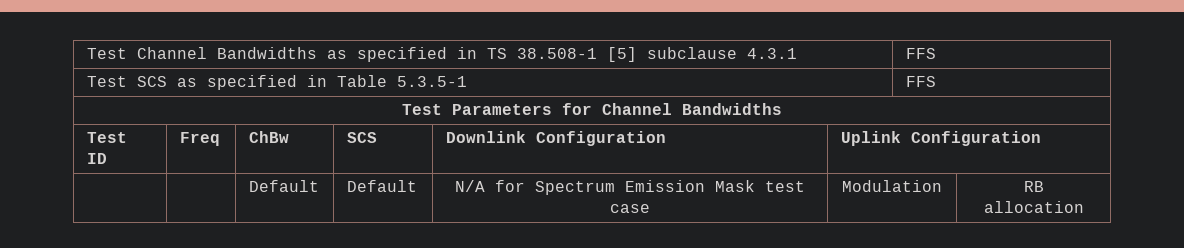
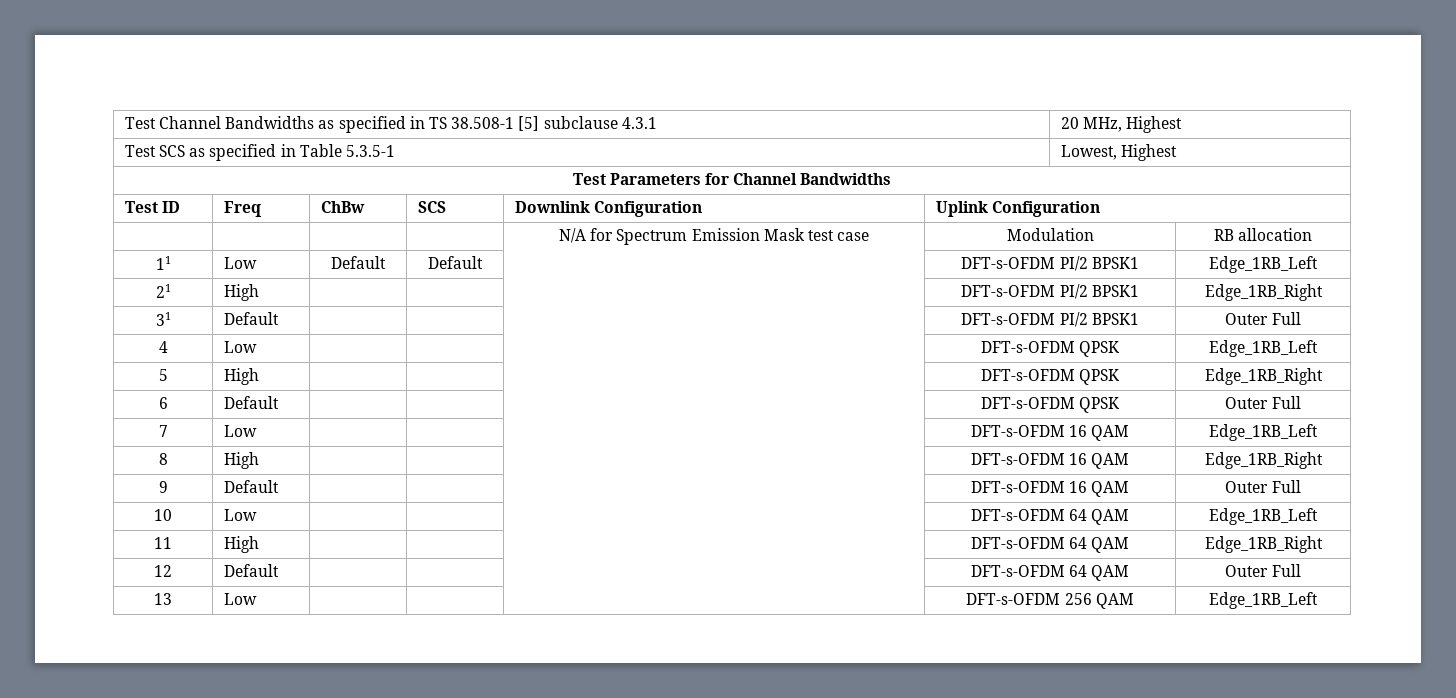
- Test Channel Bandwidths as specified in TS 38.508-1 [5] subclause 4.3.1 | FFS
+ Test Channel Bandwidths as specified in TS 38.508-1 [5] subclause 4.3.1 | 20 MHz, Highest
- Test SCS as specified in Table 5.3.5-1 | FFS
+ Test SCS as specified in Table 5.3.5-1 | Lowest, Highest
- | | Default | Default | N/A for Spectrum Emission Mask test case | Modulation | RB allocation
+ | | | | N/A for Spectrum Emission Mask test case | Modulation | RB allocation
+ 11 | Low | Default | Default | | DFT-s-OFDM PI/2 BPSK1 | Edge_1RB_Left
+ 21 | High | | | | DFT-s-OFDM PI/2 BPSK1 | Edge_1RB_Right
+ 31 | Default | | | | DFT-s-OFDM PI/2 BPSK1 | Outer Full
+ 4 | Low | | | | DFT-s-OFDM QPSK | Edge_1RB_Left
+ 5 | High | | | | DFT-s-OFDM QPSK | Edge_1RB_Right
+ 6 | Default | | | | DFT-s-OFDM QPSK | Outer Full
+ 7 | Low | | | | DFT-s-OFDM 16 QAM | Edge_1RB_Left
+ 8 | High | | | | DFT-s-OFDM 16 QAM | Edge_1RB_Right
+ 9 | Default | | | | DFT-s-OFDM 16 QAM | Outer Full
+ 10 | Low | | | | DFT-s-OFDM 64 QAM | Edge_1RB_Left
+ 11 | High | | | | DFT-s-OFDM 64 QAM | Edge_1RB_Right
+ 12 | Default | | | | DFT-s-OFDM 64 QAM | Outer Full
+ 13 | Low | | | | DFT-s-OFDM 256 QAM | Edge_1RB_Left

